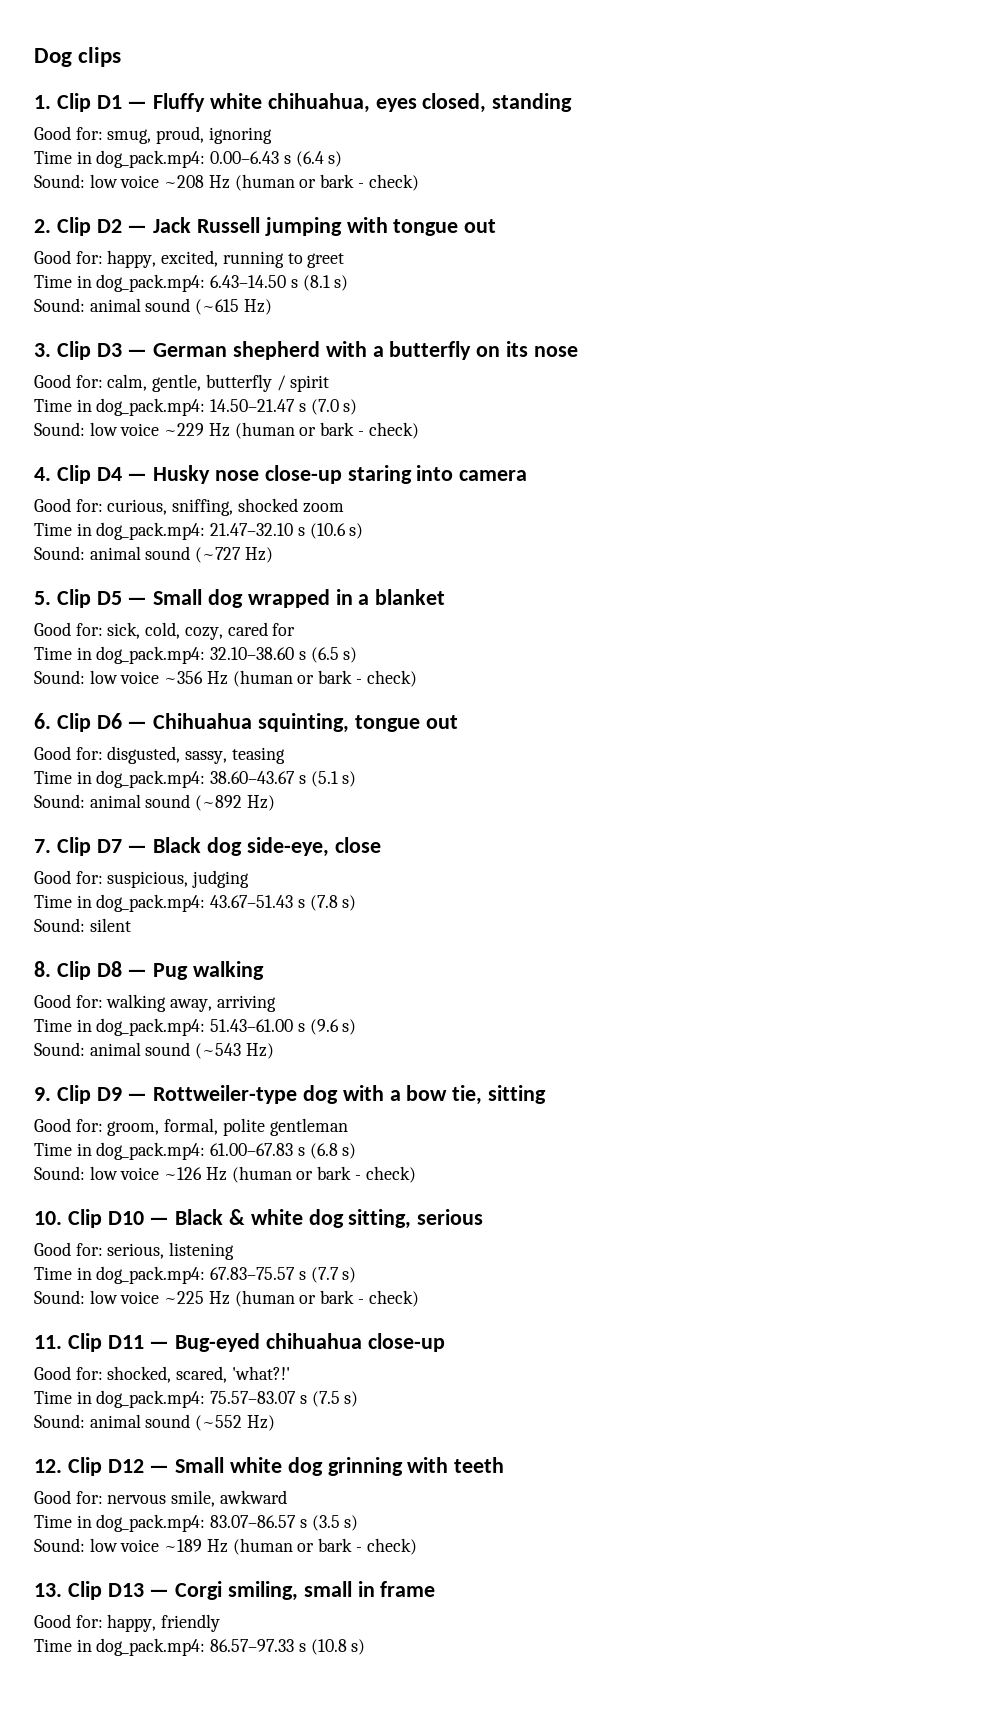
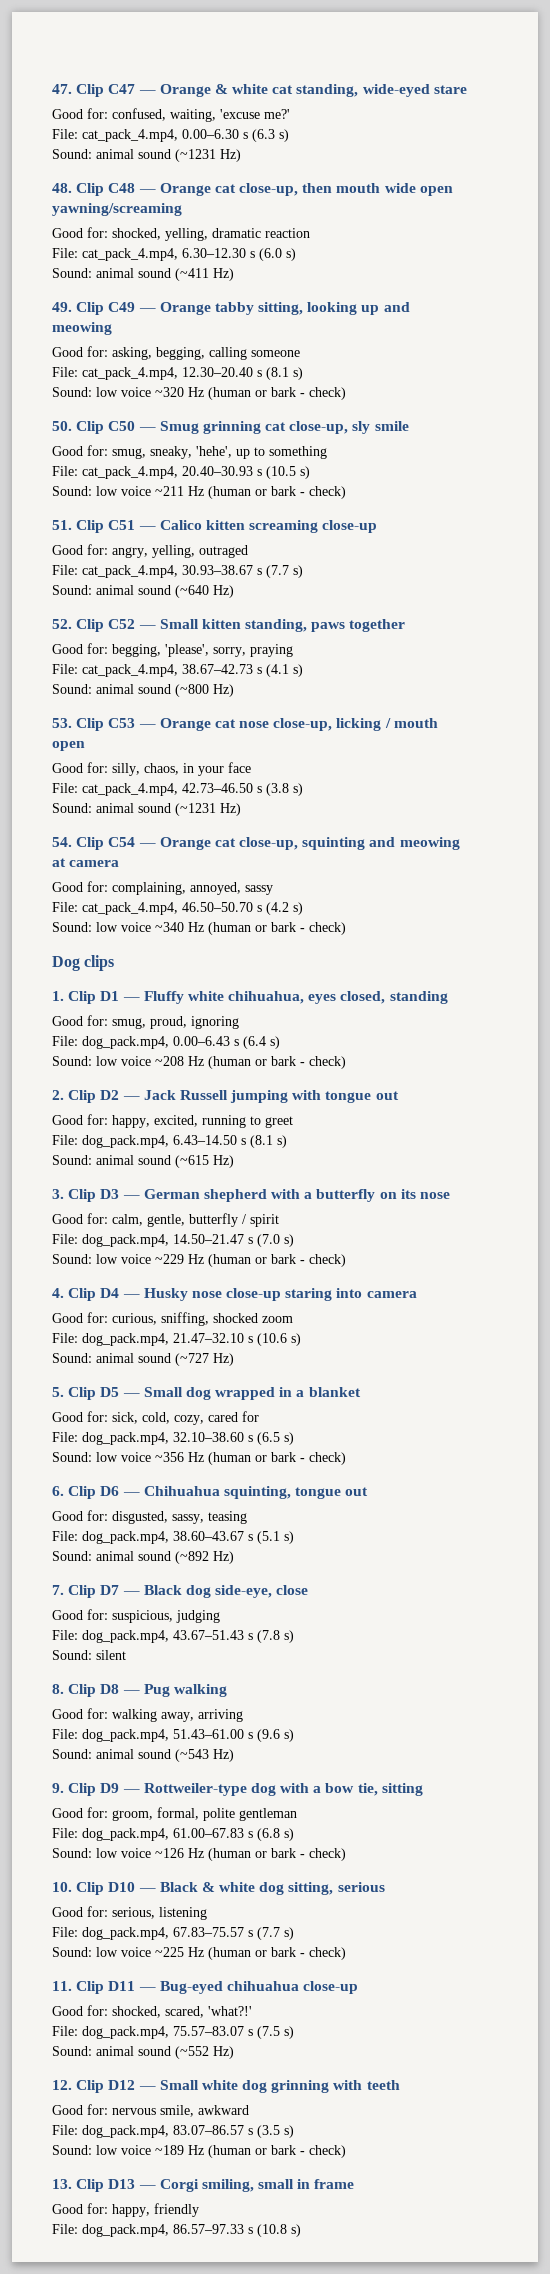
+ 47. Clip C47 — Orange & white cat standing, wide-eyed stare
+ Good for: confused, waiting, 'excuse me?'
+ File: cat_pack_4.mp4, 0.00–6.30 s (6.3 s)
+ Sound: animal sound (~1231 Hz)
+ 48. Clip C48 — Orange cat close-up, then mouth wide open yawning/screaming
+ Good for: shocked, yelling, dramatic reaction
+ File: cat_pack_4.mp4, 6.30–12.30 s (6.0 s)
+ Sound: animal sound (~411 Hz)
+ 49. Clip C49 — Orange tabby sitting, looking up and meowing
+ Good for: asking, begging, calling someone
+ File: cat_pack_4.mp4, 12.30–20.40 s (8.1 s)
+ Sound: low voice ~320 Hz (human or bark - check)
+ 50. Clip C50 — Smug grinning cat close-up, sly smile
+ Good for: smug, sneaky, 'hehe', up to something
+ File: cat_pack_4.mp4, 20.40–30.93 s (10.5 s)
+ Sound: low voice ~211 Hz (human or bark - check)
+ 51. Clip C51 — Calico kitten screaming close-up
+ Good for: angry, yelling, outraged
+ File: cat_pack_4.mp4, 30.93–38.67 s (7.7 s)
+ Sound: animal sound (~640 Hz)
+ 52. Clip C52 — Small kitten standing, paws together
+ Good for: begging, 'please', sorry, praying
+ File: cat_pack_4.mp4, 38.67–42.73 s (4.1 s)
+ Sound: animal sound (~800 Hz)
+ 53. Clip C53 — Orange cat nose close-up, licking / mouth open
+ Good for: silly, chaos, in your face
+ File: cat_pack_4.mp4, 42.73–46.50 s (3.8 s)
+ Sound: animal sound (~1231 Hz)
+ 54. Clip C54 — Orange cat close-up, squinting and meowing at camera
+ Good for: complaining, annoyed, sassy
+ File: cat_pack_4.mp4, 46.50–50.70 s (4.2 s)
+ Sound: low voice ~340 Hz (human or bark - check)
- Time in dog_pack.mp4: 0.00–6.43 s (6.4 s)
+ File: dog_pack.mp4, 0.00–6.43 s (6.4 s)
- Time in dog_pack.mp4: 6.43–14.50 s (8.1 s)
+ File: dog_pack.mp4, 6.43–14.50 s (8.1 s)
- Time in dog_pack.mp4: 14.50–21.47 s (7.0 s)
+ File: dog_pack.mp4, 14.50–21.47 s (7.0 s)
- Time in dog_pack.mp4: 21.47–32.10 s (10.6 s)
+ File: dog_pack.mp4, 21.47–32.10 s (10.6 s)
- Time in dog_pack.mp4: 32.10–38.60 s (6.5 s)
+ File: dog_pack.mp4, 32.10–38.60 s (6.5 s)
- Time in dog_pack.mp4: 38.60–43.67 s (5.1 s)
+ File: dog_pack.mp4, 38.60–43.67 s (5.1 s)
- Time in dog_pack.mp4: 43.67–51.43 s (7.8 s)
+ File: dog_pack.mp4, 43.67–51.43 s (7.8 s)
- Time in dog_pack.mp4: 51.43–61.00 s (9.6 s)
+ File: dog_pack.mp4, 51.43–61.00 s (9.6 s)
- Time in dog_pack.mp4: 61.00–67.83 s (6.8 s)
+ File: dog_pack.mp4, 61.00–67.83 s (6.8 s)
- Time in dog_pack.mp4: 67.83–75.57 s (7.7 s)
+ File: dog_pack.mp4, 67.83–75.57 s (7.7 s)
- Time in dog_pack.mp4: 75.57–83.07 s (7.5 s)
+ File: dog_pack.mp4, 75.57–83.07 s (7.5 s)
- Time in dog_pack.mp4: 83.07–86.57 s (3.5 s)
+ File: dog_pack.mp4, 83.07–86.57 s (3.5 s)
- Time in dog_pack.mp4: 86.57–97.33 s (10.8 s)
+ File: dog_pack.mp4, 86.57–97.33 s (10.8 s)

